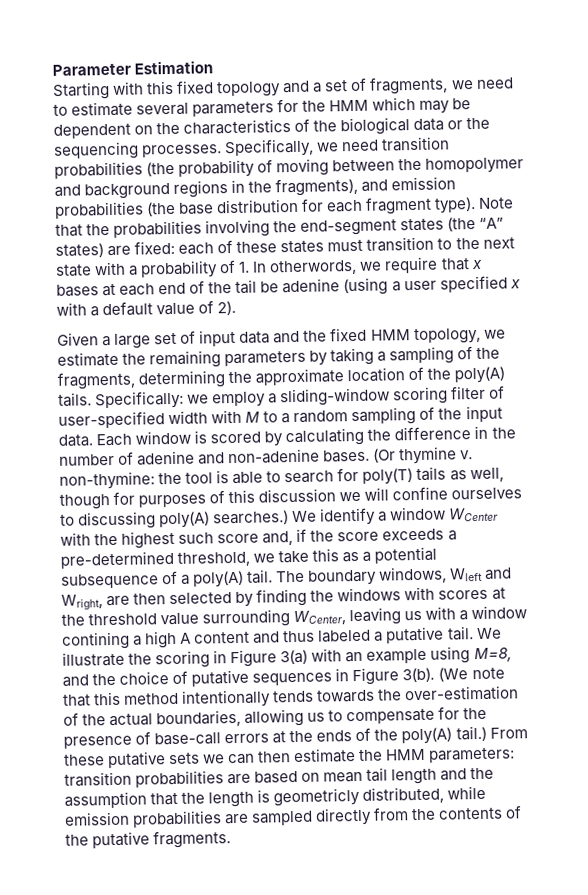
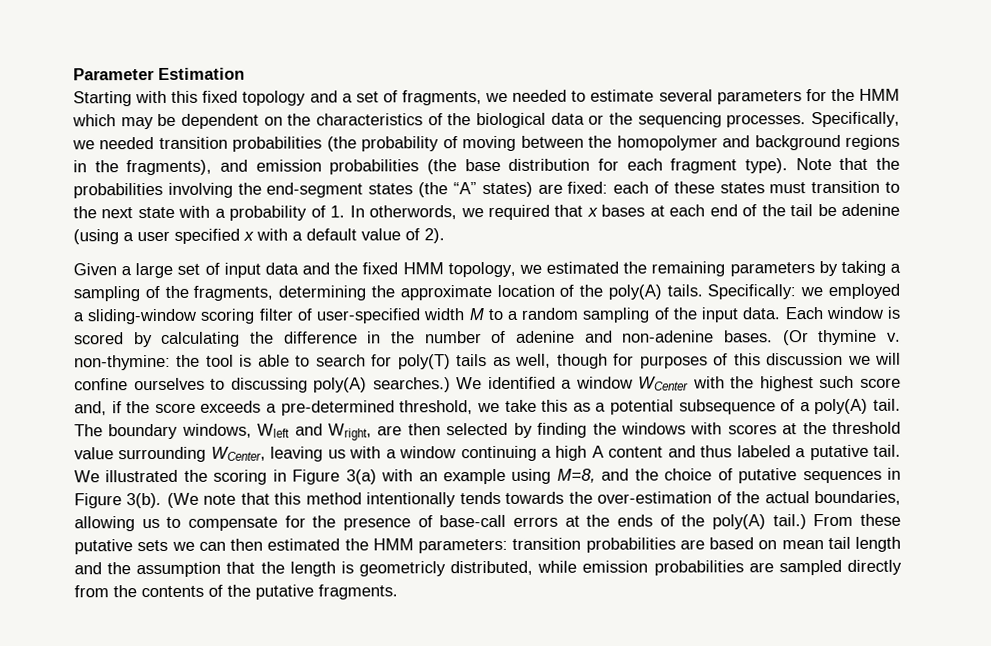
- Starting with this fixed topology and a set of fragments, we need to estimate several parameters for the HMM which may be dependent on the characteristics of the biological data or the sequencing processes.
+ Starting with this fixed topology and a set of fragments, we needed to estimate several parameters for the HMM which may be dependent on the characteristics of the biological data or the sequencing processes.
- Specifically, we need transition probabilities (the probability of moving between the homopolymer and background regions in the fragments), and emission probabilities (the base distribution for each fragment type).
+ Specifically, we needed transition probabilities (the probability of moving between the homopolymer and background regions in the fragments), and emission probabilities (the base distribution for each fragment type).
- Note that the probabilities involving the end-segment states (the “A” states) are fixed: each of these states must transition to the next state with a probability of 1. In otherwords, we require that x bases at each end of the tail be adenine (using a user specified x with a default value of 2).
+ Note that the probabilities involving the end-segment states (the “A” states) are fixed: each of these states must transition to the next state with a probability of 1. In otherwords, we required that x bases at each end of the tail be adenine (using a user specified x with a default value of 2).
- Given a large set of input data and the fixed HMM topology, we estimate the remaining parameters by taking a sampling of the fragments, determining the approximate location of the poly(A) tails.
+ Given a large set of input data and the fixed HMM topology, we estimated the remaining parameters by taking a sampling of the fragments, determining the approximate location of the poly(A) tails.
- Specifically: we employ a sliding-window scoring filter of user-specified width with M to a random sampling of the input data.
+ Specifically: we employed a sliding-window scoring filter of user-specified width M to a random sampling of the input data.
- We identify a window WCenter with the highest such score and, if the score exceeds a pre-determined threshold, we take this as a potential subsequence of a poly(A) tail.
+ We identified a window WCenter with the highest such score and, if the score exceeds a pre-determined threshold, we take this as a potential subsequence of a poly(A) tail.
- The boundary windows, Wleft and Wright, are then selected by finding the windows with scores at the threshold value surrounding WCenter, leaving us with a window contining a high A content and thus labeled a putative tail.
+ The boundary windows, Wleft and Wright, are then selected by finding the windows with scores at the threshold value surrounding WCenter, leaving us with a window continuing a high A content and thus labeled a putative tail.
- We illustrate the scoring in Figure 3(a) with an example using M=8, and the choice of putative sequences in Figure 3(b).
+ We illustrated the scoring in Figure 3(a) with an example using M=8, and the choice of putative sequences in Figure 3(b).
- From these putative sets we can then estimate the HMM parameters: transition probabilities are based on mean tail length and the assumption that the length is geometricly distributed, while emission probabilities are sampled directly from the contents of the putative fragments.
+ From these putative sets we can then estimated the HMM parameters: transition probabilities are based on mean tail length and the assumption that the length is geometricly distributed, while emission probabilities are sampled directly from the contents of the putative fragments.

